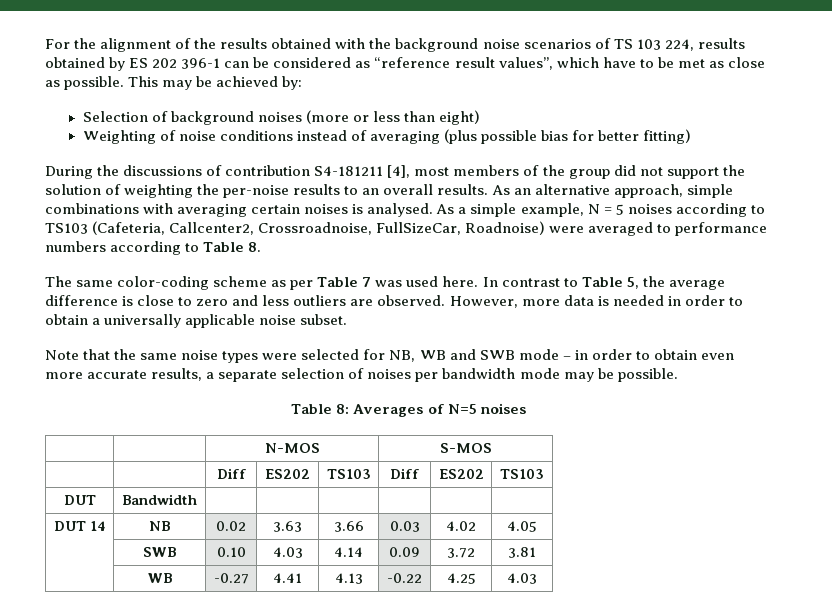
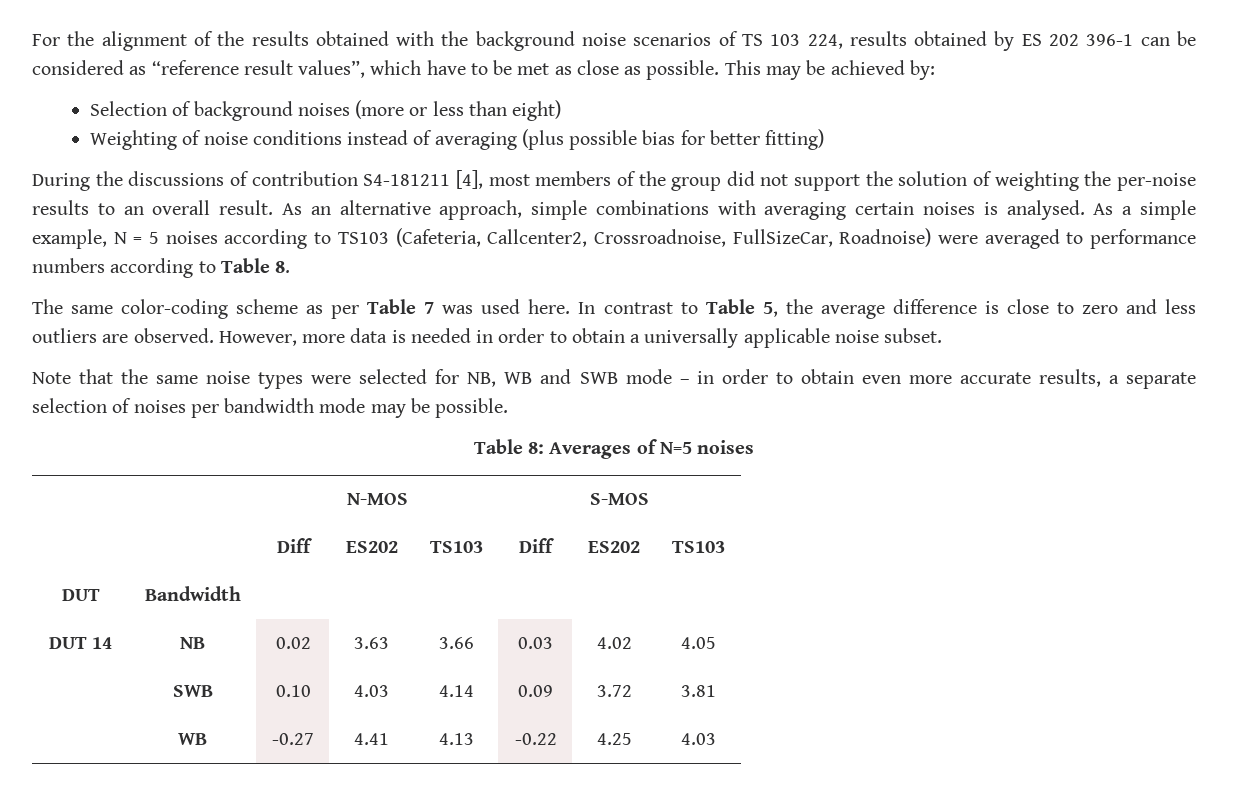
- During the discussions of contribution S4-181211 [4], most members of the group did not support the solution of weighting the per-noise results to an overall results.
+ During the discussions of contribution S4-181211 [4], most members of the group did not support the solution of weighting the per-noise results to an overall result.

